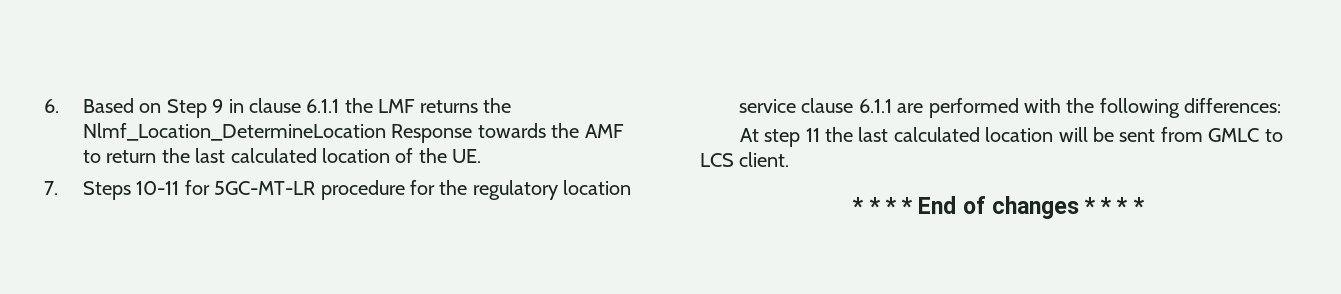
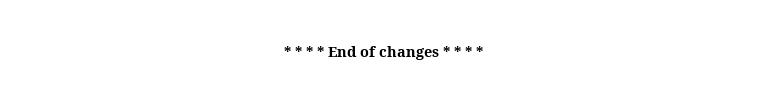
- 6. Based on Step 9 in clause 6.1.1 the LMF returns the Nlmf_Location_DetermineLocation Response towards the AMF to return the last calculated location of the UE.
- 7. Steps 10-11 for 5GC-MT-LR procedure for the regulatory location service clause 6.1.1 are performed with the following differences:
- At step 11 the last calculated location will be sent from GMLC to LCS client.

